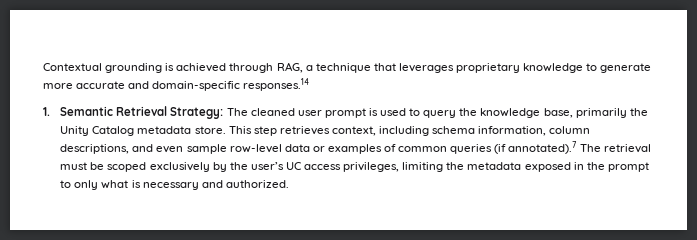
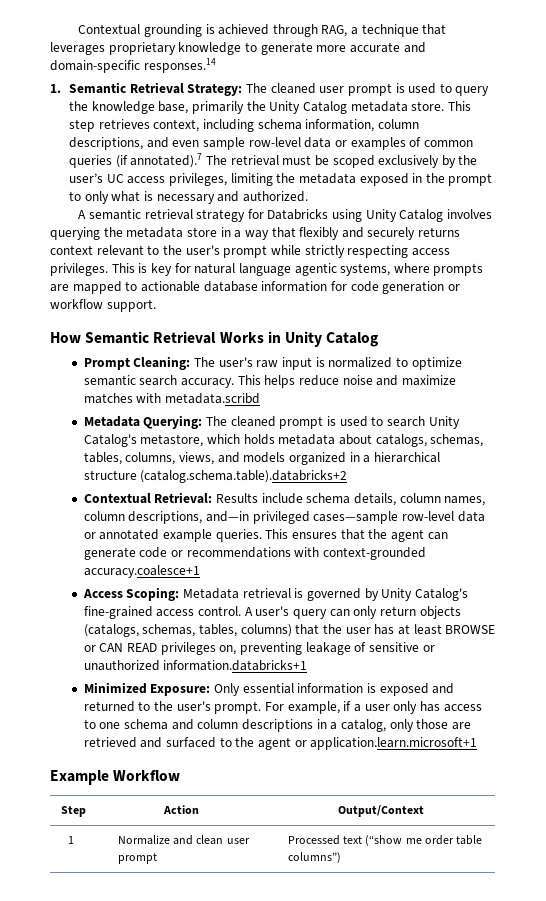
+ A semantic retrieval strategy for Databricks using Unity Catalog involves querying the metadata store in a way that flexibly and securely returns context relevant to the user's prompt while strictly respecting access privileges. This is key for natural language agentic systems, where prompts are mapped to actionable database information for code generation or workflow support.
+ How Semantic Retrieval Works in Unity Catalog
+ Prompt Cleaning: The user's raw input is normalized to optimize semantic search accuracy. This helps reduce noise and maximize matches with metadata.scribd
+ Metadata Querying: The cleaned prompt is used to search Unity Catalog's metastore, which holds metadata about catalogs, schemas, tables, columns, views, and models organized in a hierarchical structure (catalog.schema.table).databricks+2
+ Contextual Retrieval: Results include schema details, column names, column descriptions, and—in privileged cases—sample row-level data or annotated example queries. This ensures that the agent can generate code or recommendations with context-grounded accuracy.coalesce+1
+ Access Scoping: Metadata retrieval is governed by Unity Catalog's fine-grained access control. A user's query can only return objects (catalogs, schemas, tables, columns) that the user has at least BROWSE or CAN READ privileges on, preventing leakage of sensitive or unauthorized information.databricks+1
+ Minimized Exposure: Only essential information is exposed and returned to the user's prompt. For example, if a user only has access to one schema and column descriptions in a catalog, only those are retrieved and surfaced to the agent or application.learn.microsoft+1
+ Example Workflow
+ Step | Action | Output/Context
+ 1 | Normalize and clean user prompt | Processed text (“show me order table columns”)

